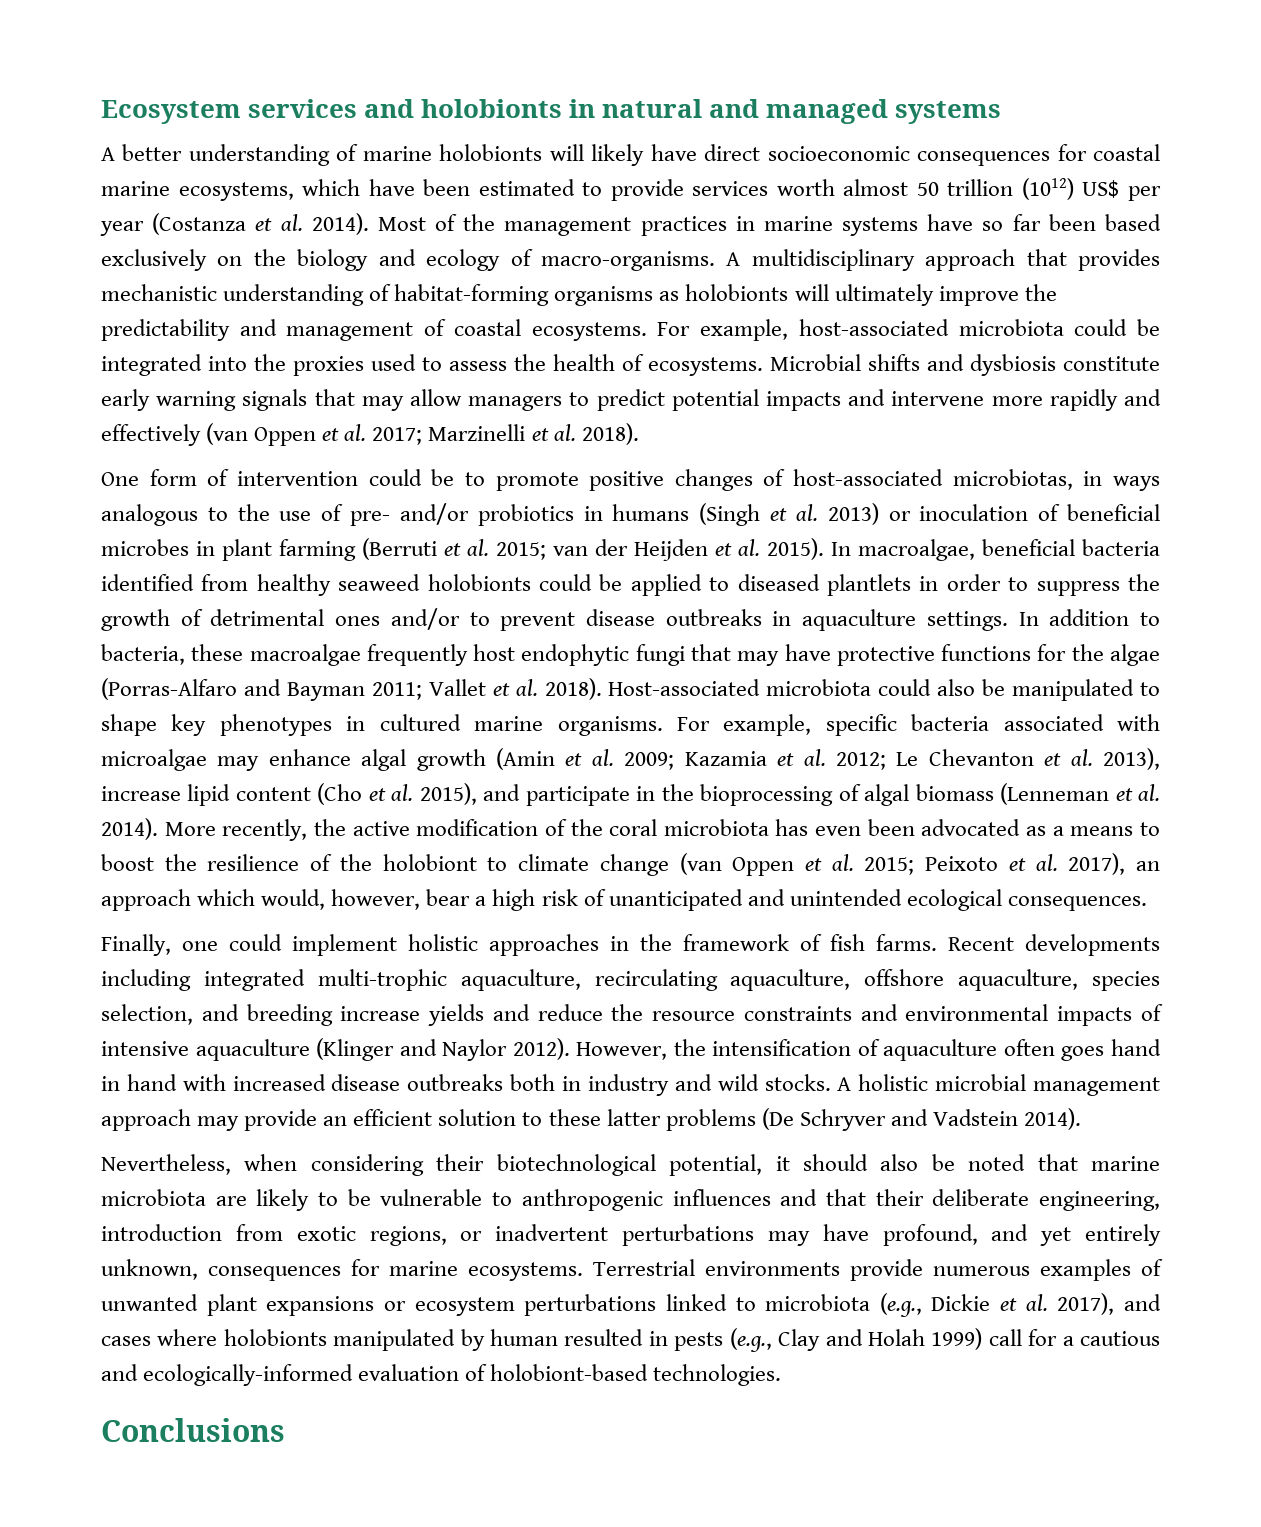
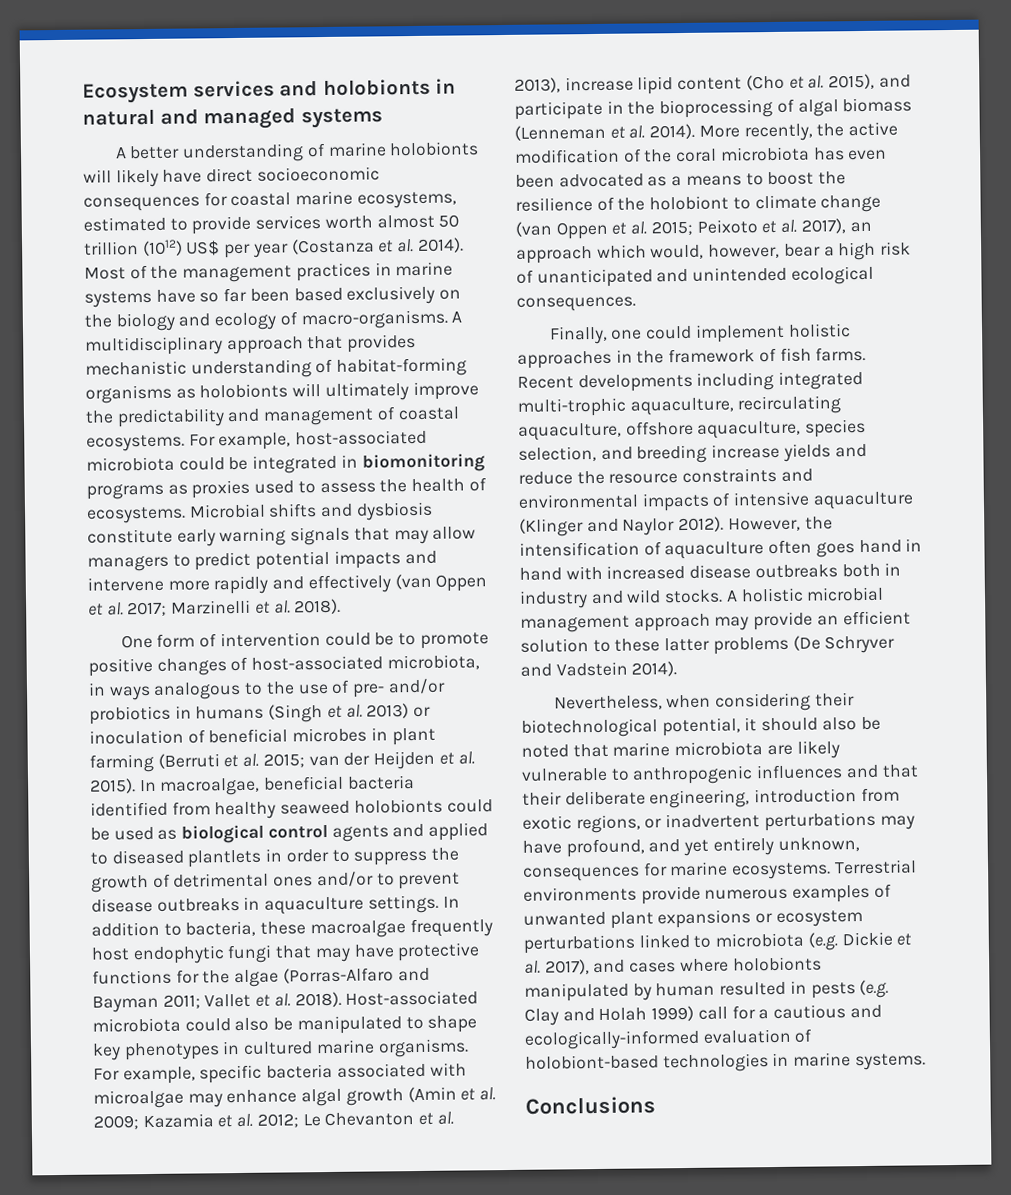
- A better understanding of marine holobionts will likely have direct socioeconomic consequences for coastal marine ecosystems, which have been estimated to provide services worth almost 50 trillion (1012) US$ per year (Costanza et al. 2014).
+ A better understanding of marine holobionts will likely have direct socioeconomic consequences for coastal marine ecosystems, estimated to provide services worth almost 50 trillion (1012) US$ per year (Costanza et al. 2014).
- For example, host-associated microbiota could be integrated into the proxies used to assess the health of ecosystems.
+ For example, host-associated microbiota could be integrated in biomonitoring programs as proxies used to assess the health of ecosystems.
- One form of intervention could be to promote positive changes of host-associated microbiotas, in ways analogous to the use of pre- and/or probiotics in humans (Singh et al. 2013) or inoculation of beneficial microbes in plant farming (Berruti et al. 2015; van der Heijden et al. 2015).
+ One form of intervention could be to promote positive changes of host-associated microbiota, in ways analogous to the use of pre- and/or probiotics in humans (Singh et al. 2013) or inoculation of beneficial microbes in plant farming (Berruti et al. 2015; van der Heijden et al. 2015).
- In macroalgae, beneficial bacteria identified from healthy seaweed holobionts could be applied to diseased plantlets in order to suppress the growth of detrimental ones and/or to prevent disease outbreaks in aquaculture settings.
+ In macroalgae, beneficial bacteria identified from healthy seaweed holobionts could be used as biological control agents and applied to diseased plantlets in order to suppress the growth of detrimental ones and/or to prevent disease outbreaks in aquaculture settings.
- Nevertheless, when considering their biotechnological potential, it should also be noted that marine microbiota are likely to be vulnerable to anthropogenic influences and that their deliberate engineering, introduction from exotic regions, or inadvertent perturbations may have profound, and yet entirely unknown, consequences for marine ecosystems.
+ Nevertheless, when considering their biotechnological potential, it should also be noted that marine microbiota are likely vulnerable to anthropogenic influences and that their deliberate engineering, introduction from exotic regions, or inadvertent perturbations may have profound, and yet entirely unknown, consequences for marine ecosystems.
- Terrestrial environments provide numerous examples of unwanted plant expansions or ecosystem perturbations linked to microbiota (e.g., Dickie et al. 2017), and cases where holobionts manipulated by human resulted in pests (e.g., Clay and Holah 1999) call for a cautious and ecologically-informed evaluation of holobiont-based technologies.
+ Terrestrial environments provide numerous examples of unwanted plant expansions or ecosystem perturbations linked to microbiota (e.g. Dickie et al. 2017), and cases where holobionts manipulated by human resulted in pests (e.g. Clay and Holah 1999) call for a cautious and ecologically-informed evaluation of holobiont-based technologies in marine systems.

